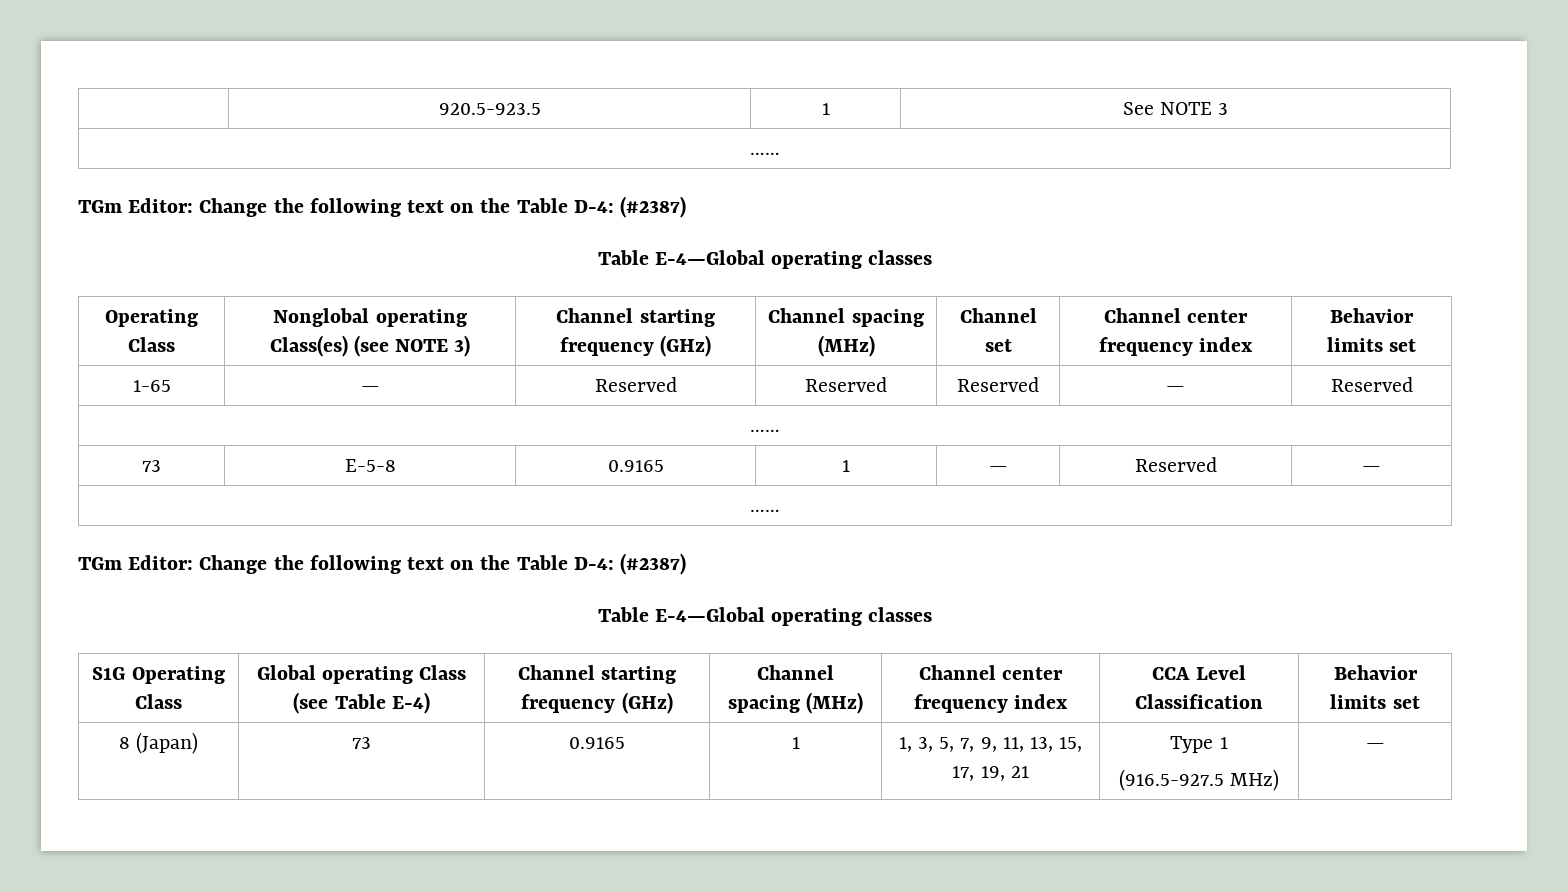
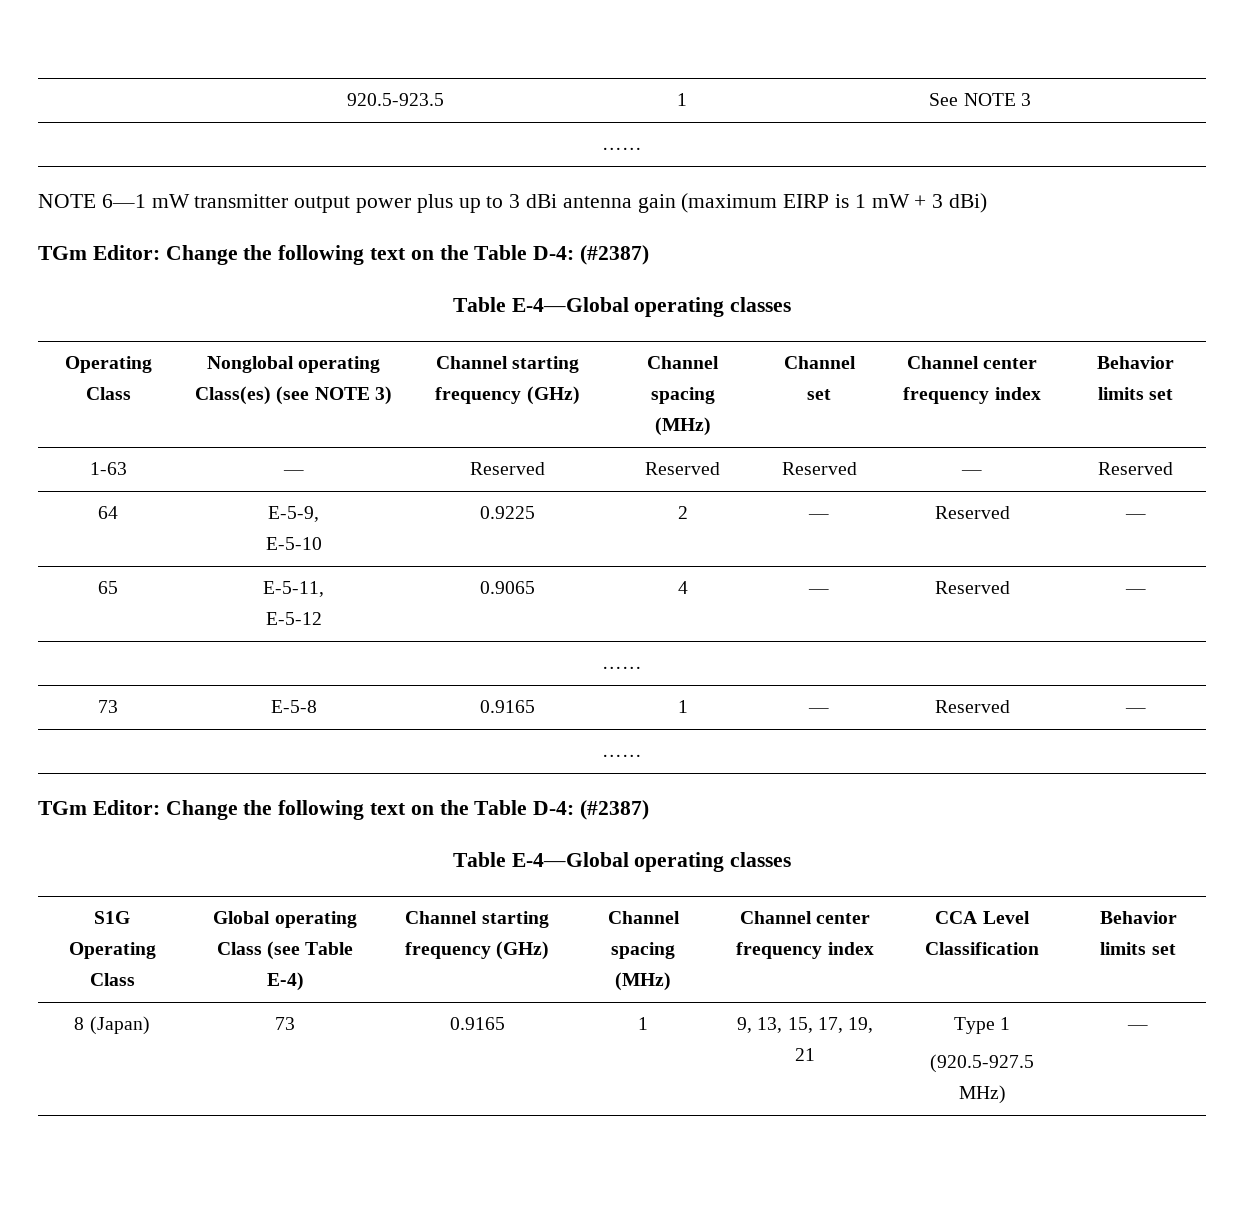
+ NOTE 6—1 mW transmitter output power plus up to 3 dBi antenna gain (maximum EIRP is 1 mW + 3 dBi)
- 1-65 | — | Reserved | Reserved | Reserved | — | Reserved
+ 1-63 | — | Reserved | Reserved | Reserved | — | Reserved
+ 64 | E-5-9,
+ E-5-10 | 0.9225 | 2 | — | Reserved | —
+ 65 | E-5-11,
+ E-5-12 | 0.9065 | 4 | — | Reserved | —
- 8 (Japan) | 73 | 0.9165 | 1 | 1, 3, 5, 7, 9, 11, 13, 15, 17, 19, 21 | Type 1
- (916.5-927.5 MHz) | —
+ 8 (Japan) | 73 | 0.9165 | 1 | 9, 13, 15, 17, 19, 21 | Type 1
+ (920.5-927.5 MHz) | —

